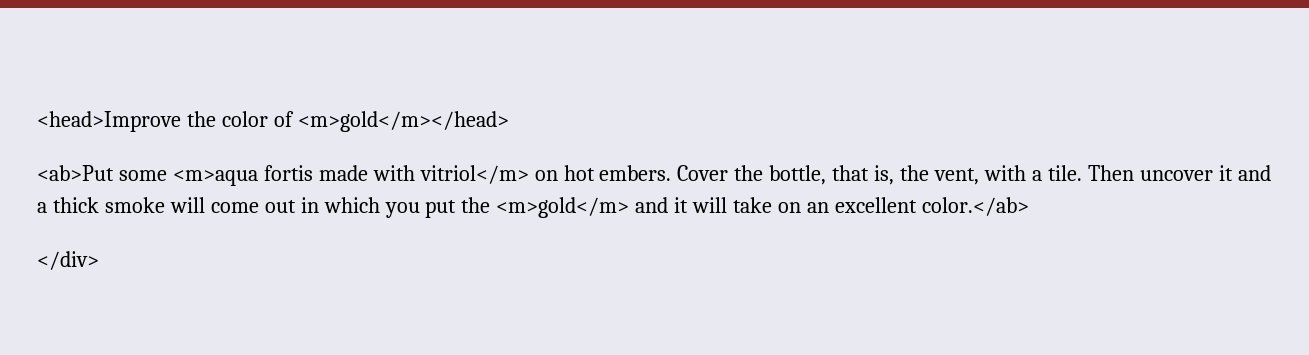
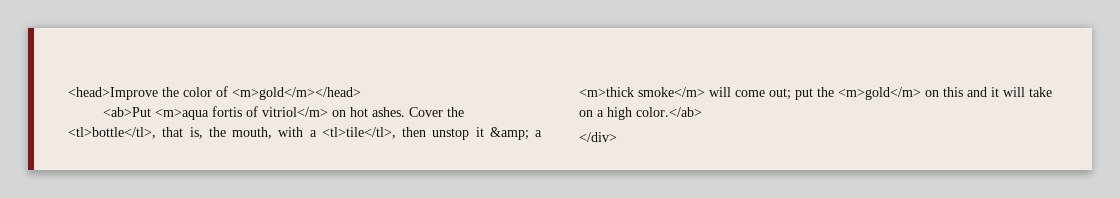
- <ab>Put some <m>aqua fortis made with vitriol</m> on hot embers.
+ <ab>Put <m>aqua fortis of vitriol</m> on hot ashes.
- Cover the bottle, that is, the vent, with a tile. Then uncover it and a thick smoke will come out in which you put the <m>gold</m> and it will take on an excellent color.</ab>
+ Cover the <tl>bottle</tl>, that is, the mouth, with a <tl>tile</tl>, then unstop it &amp; a <m>thick smoke</m> will come out; put the <m>gold</m> on this and it will take on a high color.</ab>

